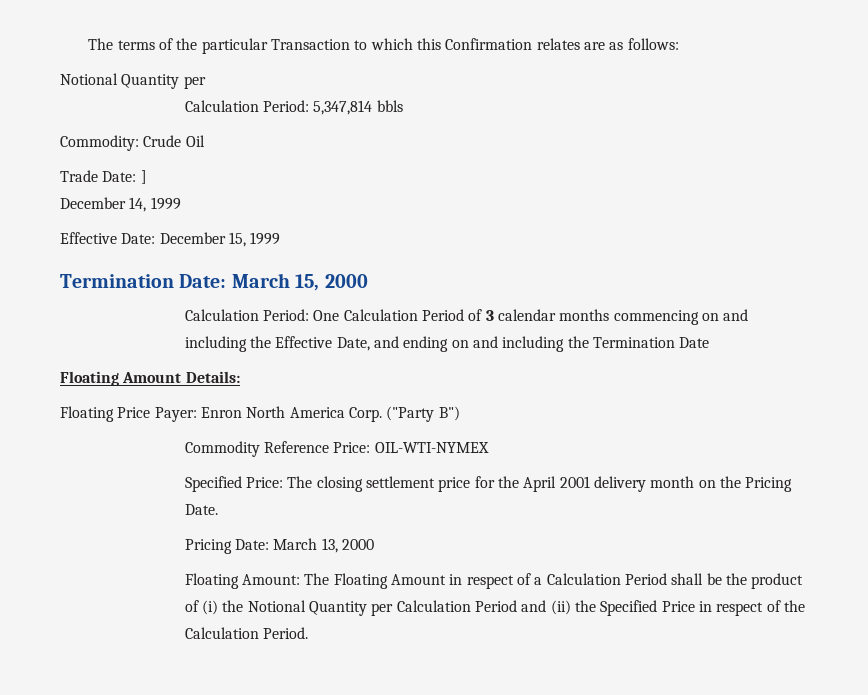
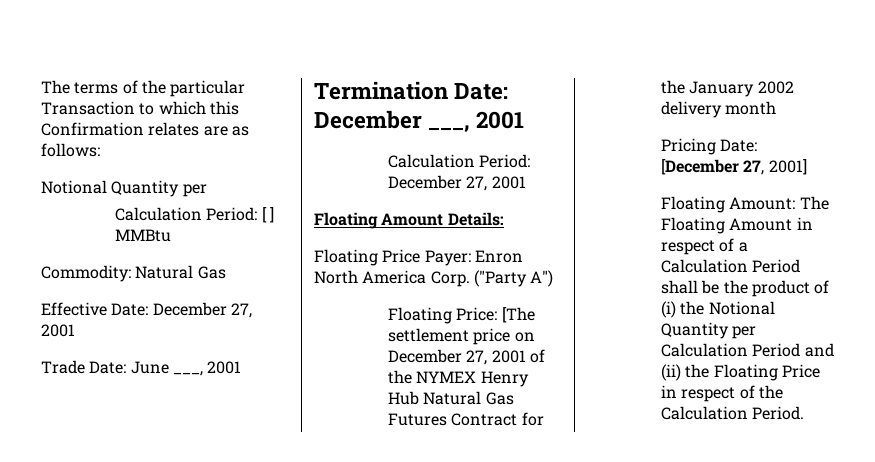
- Calculation Period: 5,347,814 bbls
- Commodity: Crude Oil
- Trade Date: ]
- December 14, 1999
- Effective Date: December 15, 1999
+ Calculation Period: [ ] MMBtu
+ Commodity: Natural Gas
+ Effective Date: December 27, 2001
+ Trade Date: June ___, 2001
- Termination Date: March 15, 2000
- Calculation Period: One Calculation Period of 3 calendar months commencing on and including the Effective Date, and ending on and including the Termination Date
+ Termination Date: December ___, 2001
+ Calculation Period: December 27, 2001
- ("Party B")
- Commodity Reference Price: OIL-WTI-NYMEX
- Specified Price: The closing settlement price for the April 2001 delivery month on the Pricing Date.
+ ("Party A")
+ Floating Price: [The settlement price on December 27, 2001 of the NYMEX Henry Hub Natural Gas Futures Contract for the January 2002 delivery month
- Pricing Date: March 13, 2000
+ Pricing Date: [December 27, 2001]
- Floating Amount: The Floating Amount in respect of a Calculation Period shall be the product of (i) the Notional Quantity per Calculation Period and (ii) the Specified Price in respect of the Calculation Period.
+ Floating Amount: The Floating Amount in respect of a Calculation Period shall be the product of (i) the Notional Quantity per Calculation Period and (ii) the Floating Price in respect of the Calculation Period.

